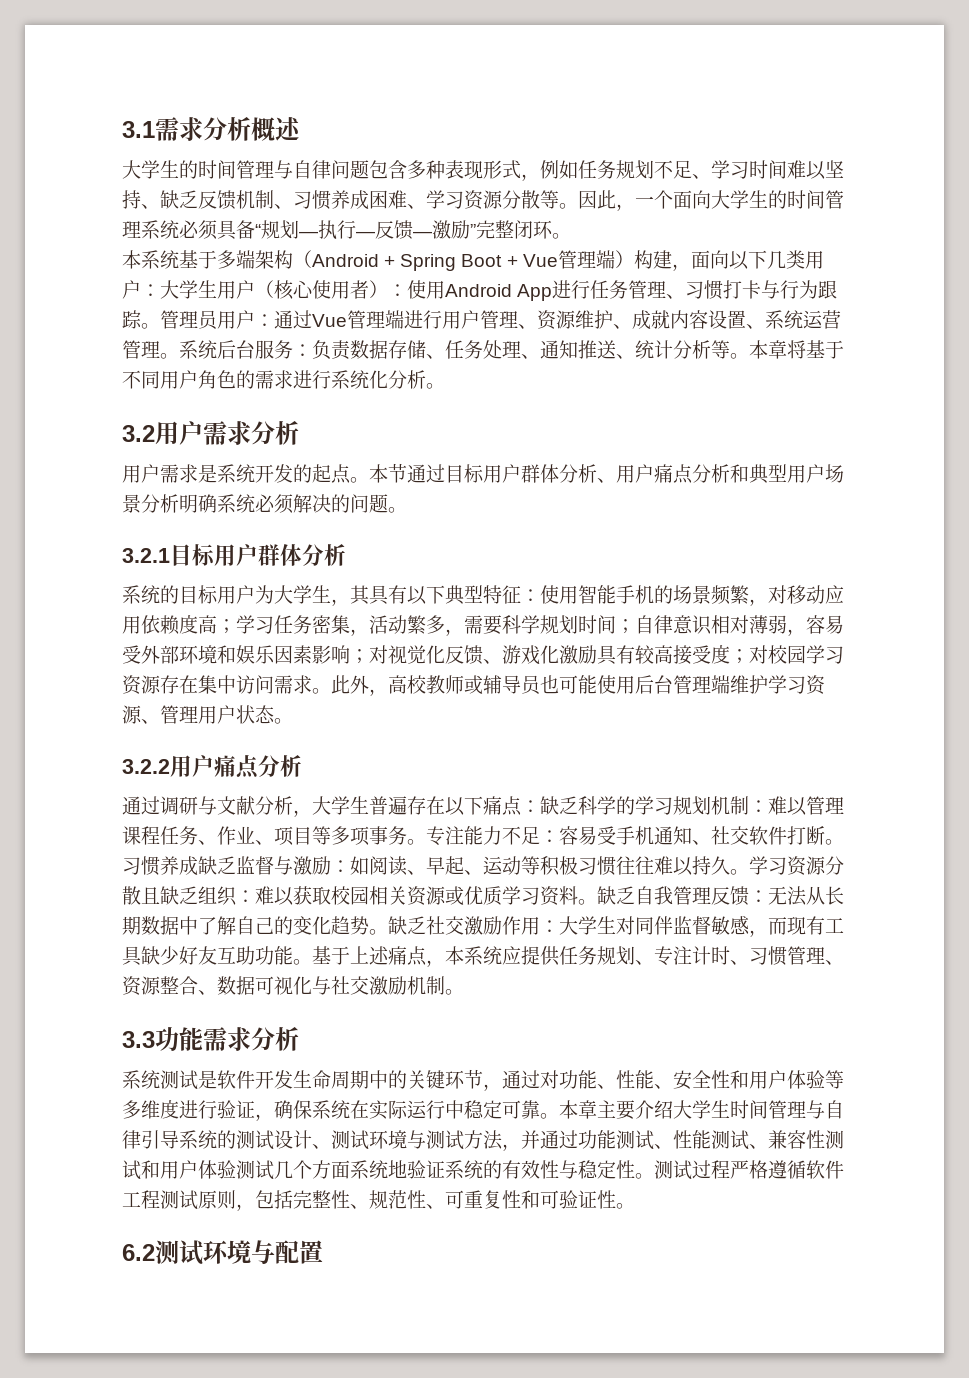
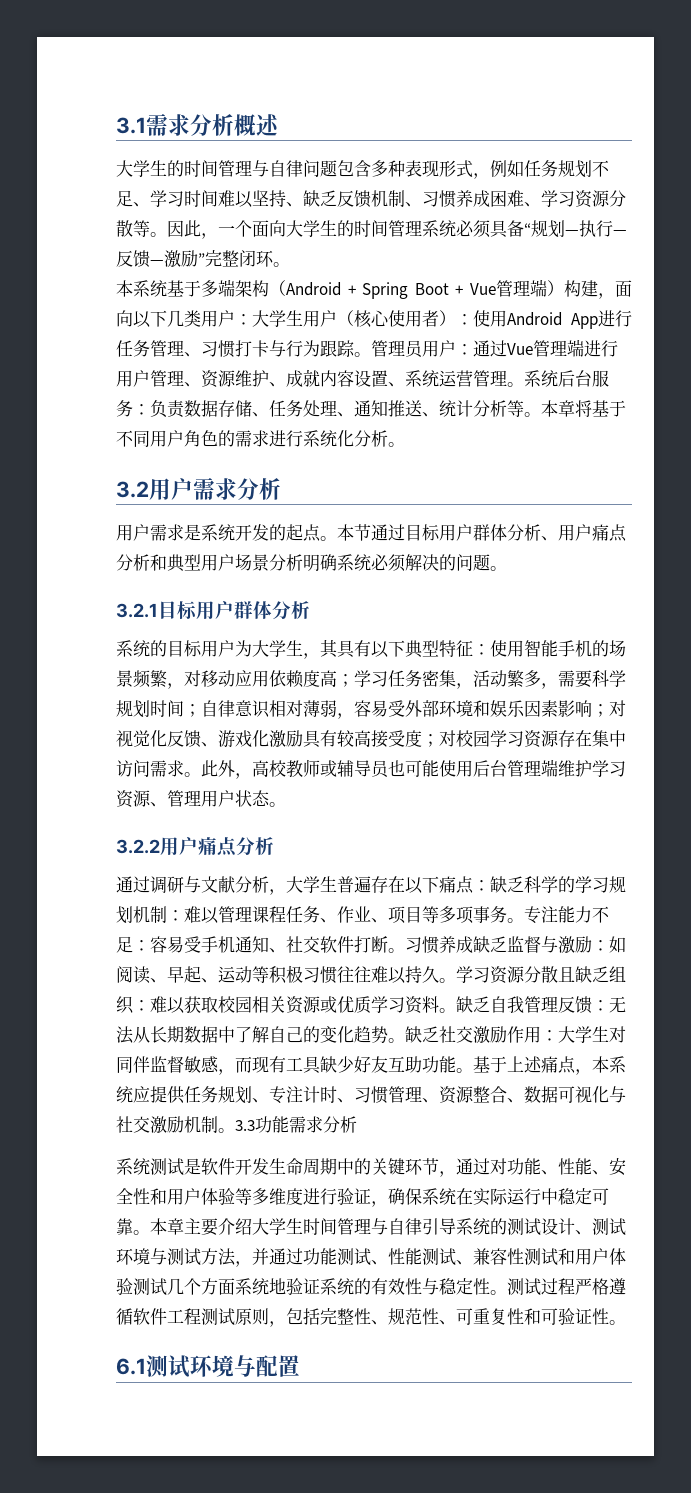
- 基于上述痛点，本系统应提供任务规划、专注计时、习惯管理、资源整合、数据可视化与社交激励机制。
- 3.3功能需求分析
+ 基于上述痛点，本系统应提供任务规划、专注计时、习惯管理、资源整合、数据可视化与社交激励机制。3.3功能需求分析
- 6.2测试环境与配置
+ 6.1测试环境与配置

